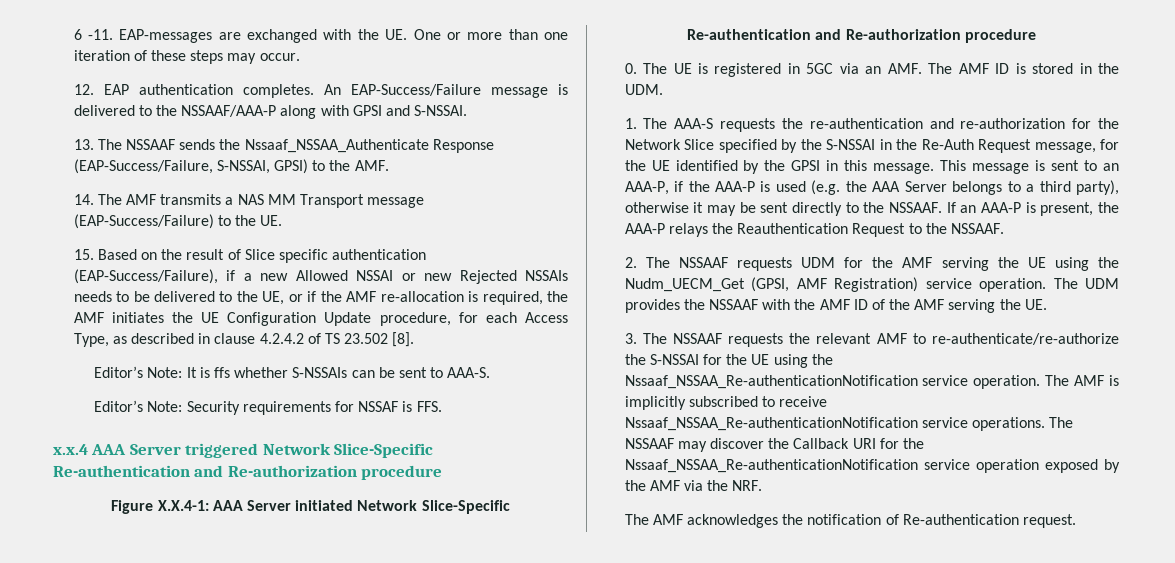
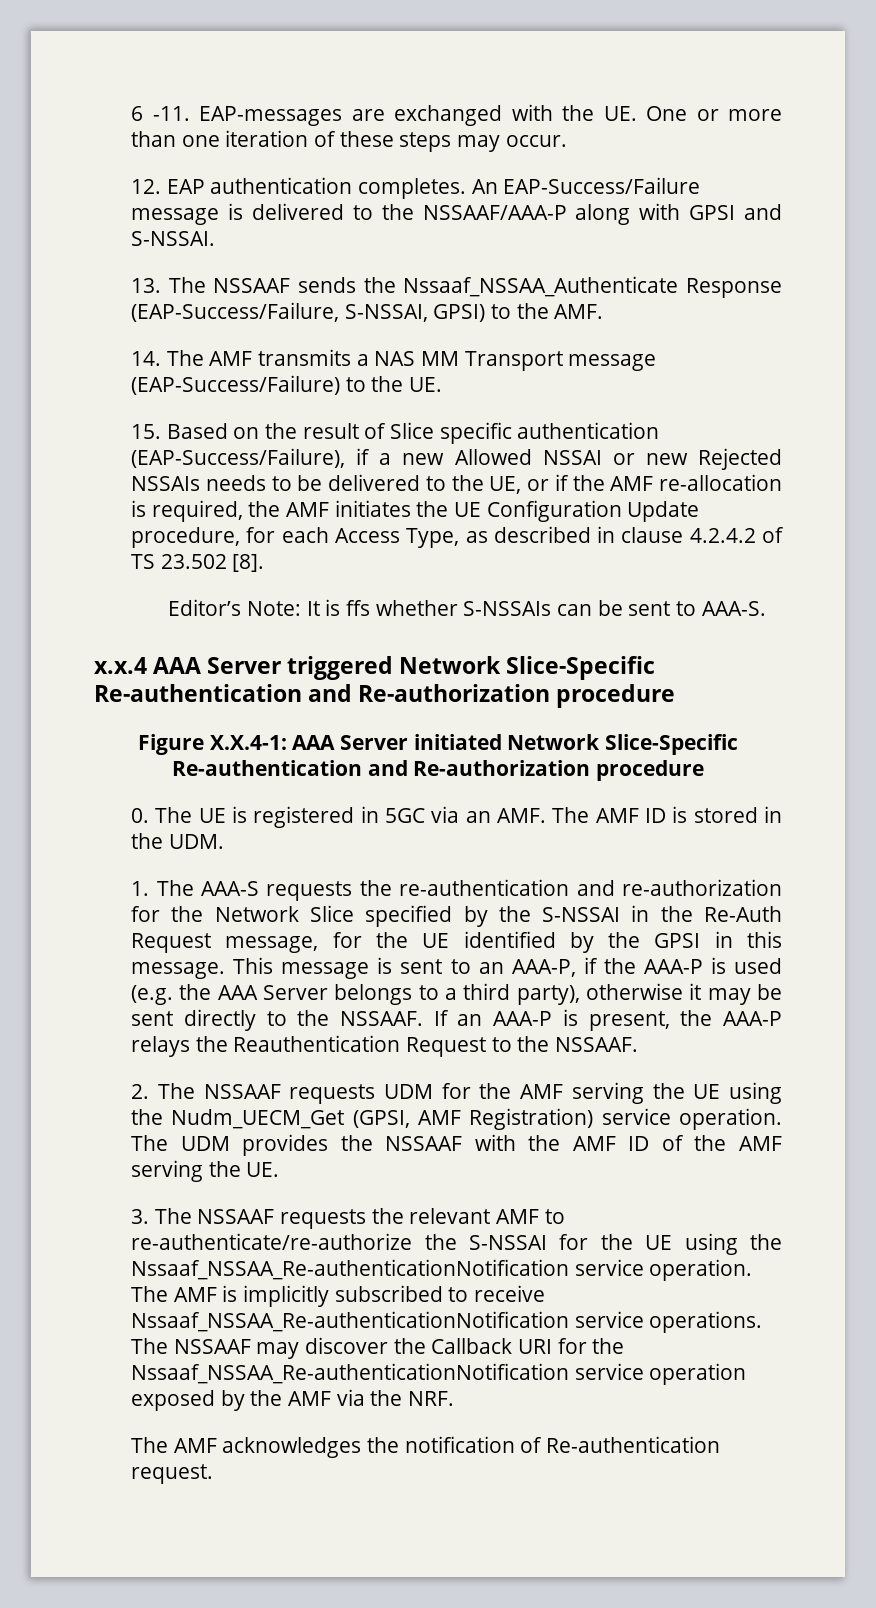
- Editor’s Note: Security requirements for NSSAF is FFS.

